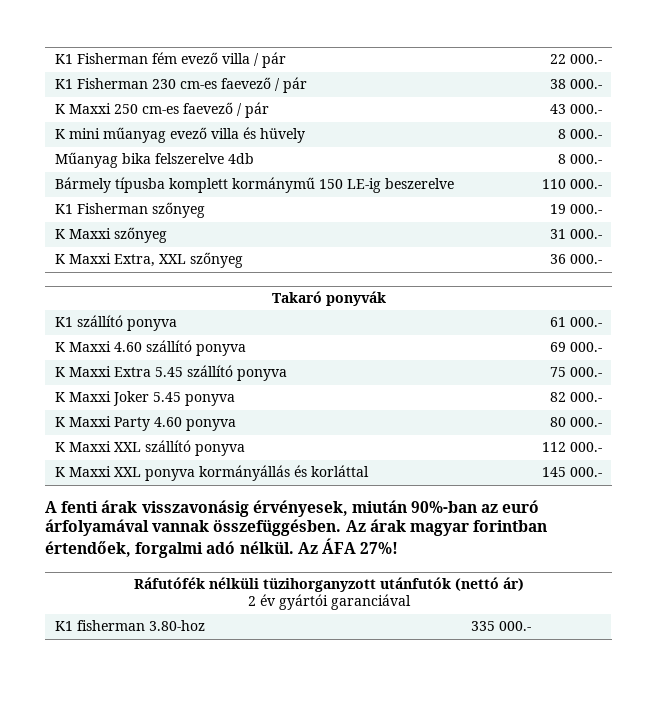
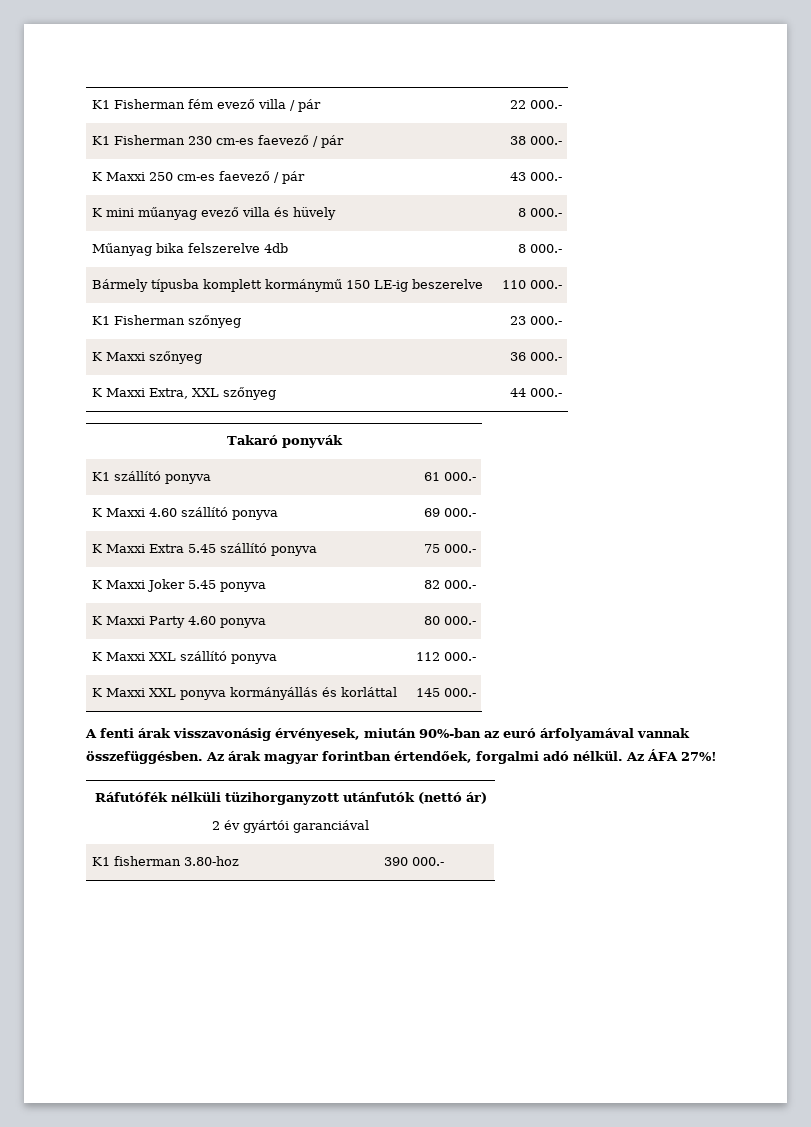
- K1 Fisherman szőnyeg | 19 000.-
+ K1 Fisherman szőnyeg | 23 000.-
- K Maxxi szőnyeg | 31 000.-
+ K Maxxi szőnyeg | 36 000.-
- K Maxxi Extra, XXL szőnyeg | 36 000.-
+ K Maxxi Extra, XXL szőnyeg | 44 000.-
- K1 fisherman 3.80-hoz | 335 000.-
+ K1 fisherman 3.80-hoz | 390 000.-

